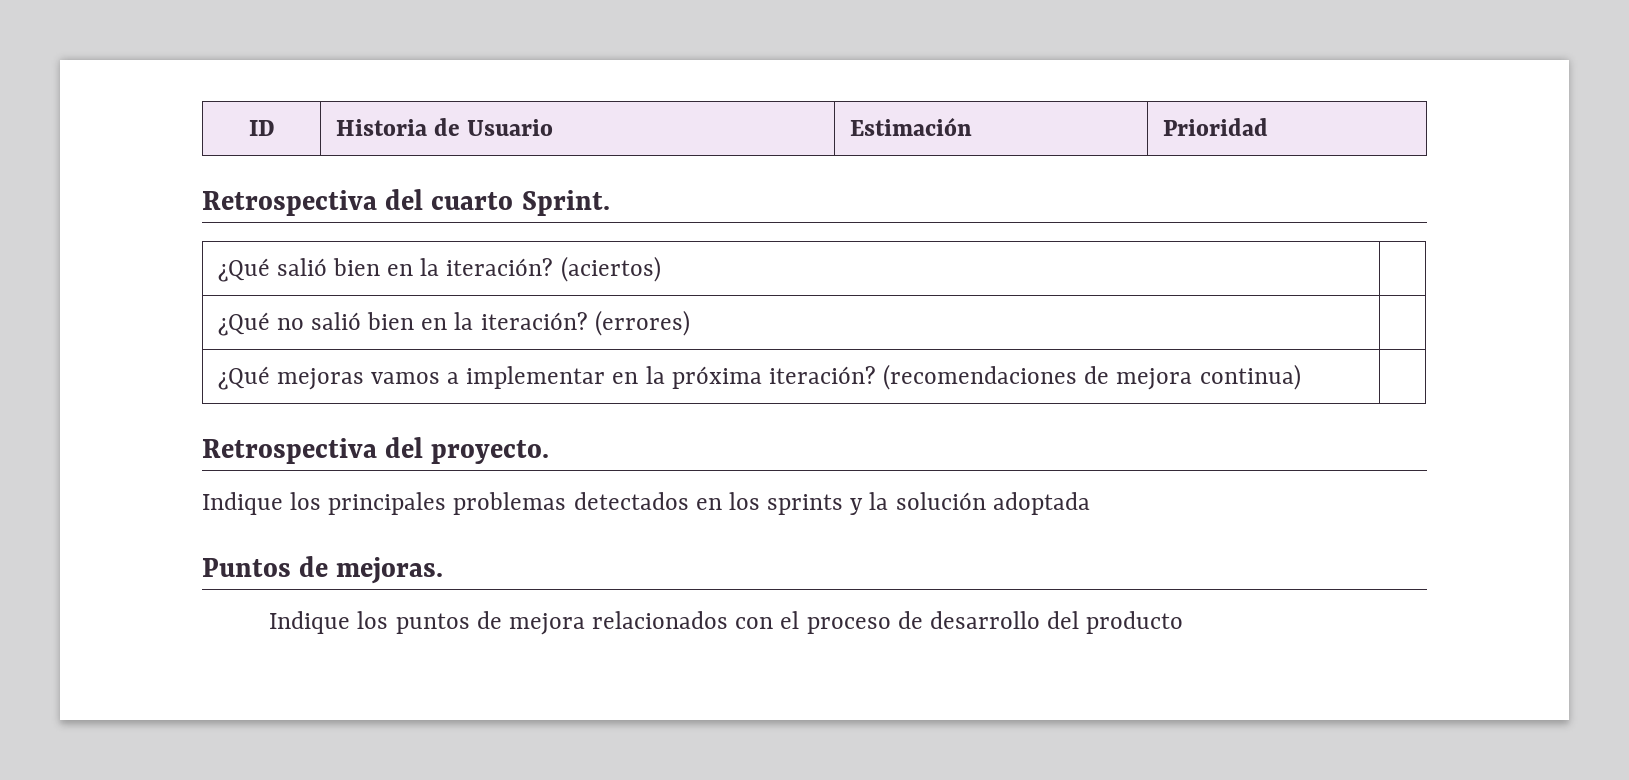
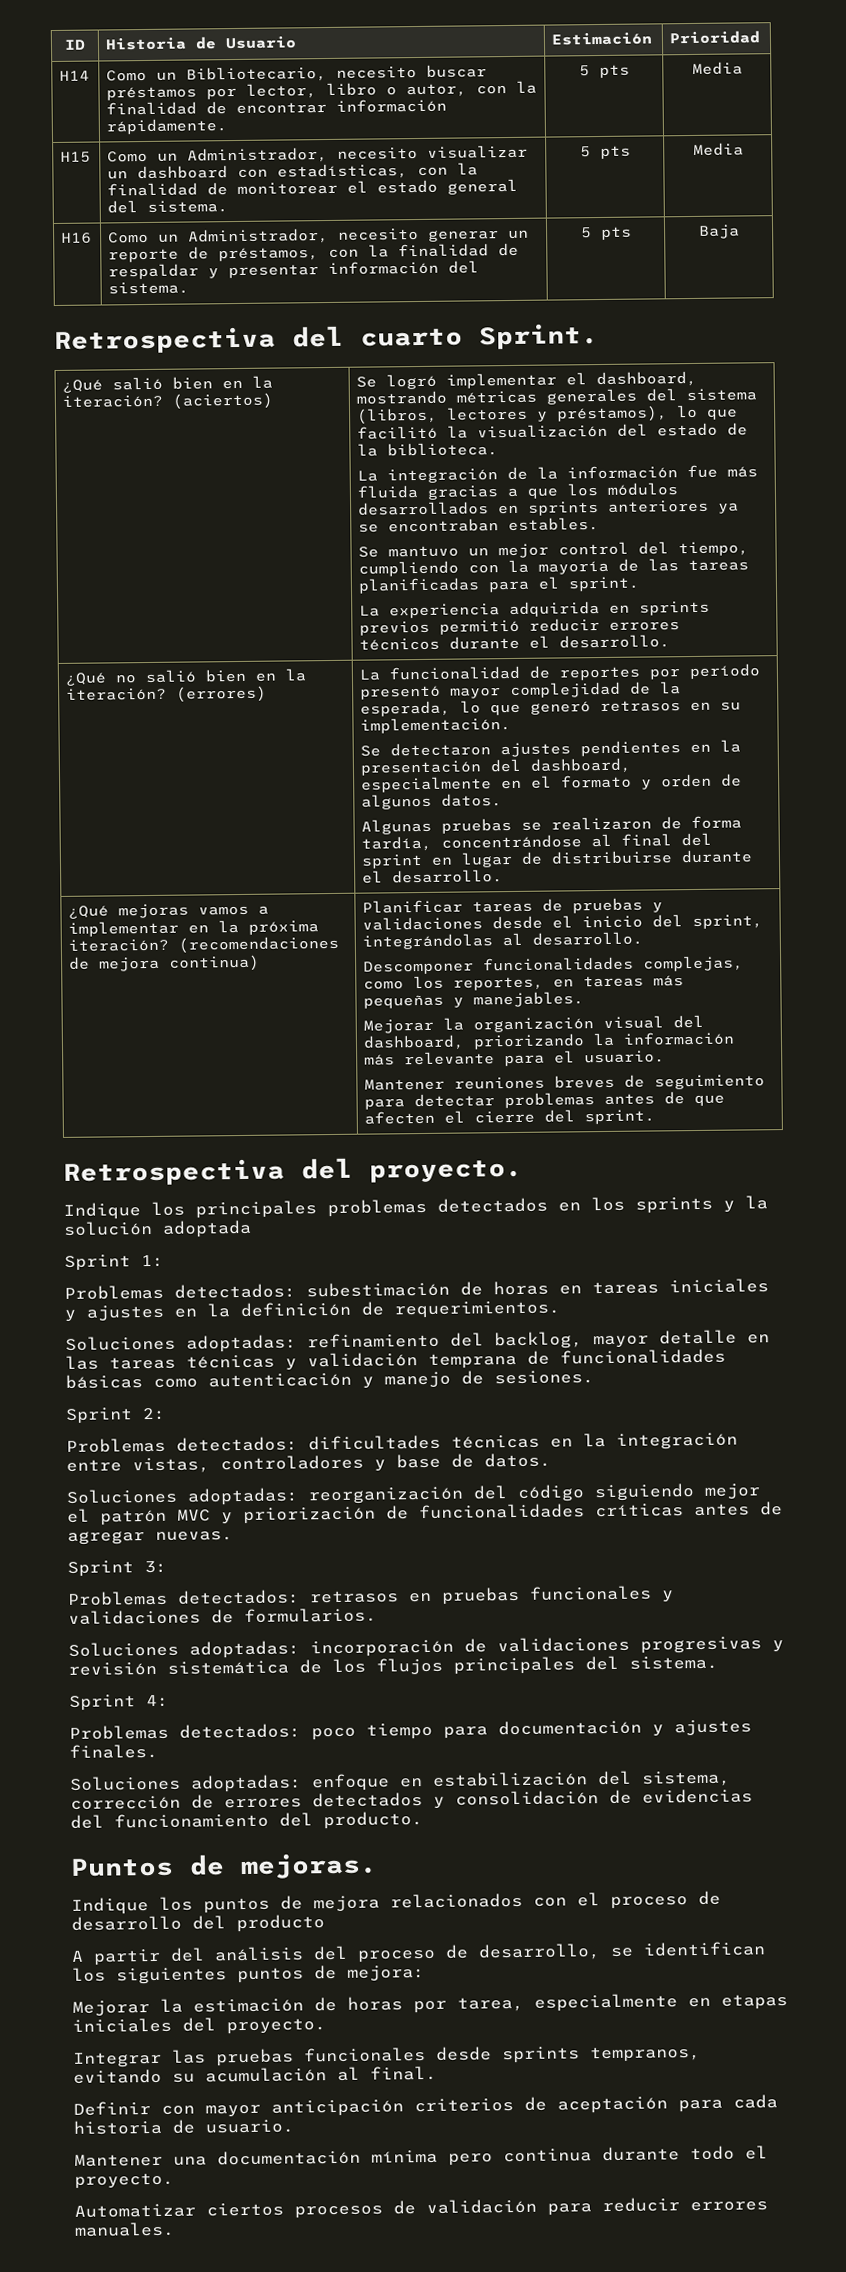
+ H14 | Como un Bibliotecario, necesito buscar préstamos por lector, libro o autor, con la finalidad de encontrar información rápidamente. | 5 pts | Media
+ H15 | Como un Administrador, necesito visualizar un dashboard con estadísticas, con la finalidad de monitorear el estado general del sistema. | 5 pts | Media
+ H16 | Como un Administrador, necesito generar un reporte de préstamos, con la finalidad de respaldar y presentar información del sistema. | 5 pts | Baja
+ Se logró implementar el dashboard, mostrando métricas generales del sistema (libros, lectores y préstamos), lo que facilitó la visualización del estado de la biblioteca.
+ La integración de la información fue más fluida gracias a que los módulos desarrollados en sprints anteriores ya se encontraban estables.
+ Se mantuvo un mejor control del tiempo, cumpliendo con la mayoría de las tareas planificadas para el sprint.
+ La experiencia adquirida en sprints previos permitió reducir errores técnicos durante el desarrollo.
+ La funcionalidad de reportes por período presentó mayor complejidad de la esperada, lo que generó retrasos en su implementación.
+ Se detectaron ajustes pendientes en la presentación del dashboard, especialmente en el formato y orden de algunos datos.
+ Algunas pruebas se realizaron de forma tardía, concentrándose al final del sprint en lugar de distribuirse durante el desarrollo.
+ Planificar tareas de pruebas y validaciones desde el inicio del sprint, integrándolas al desarrollo.
+ Descomponer funcionalidades complejas, como los reportes, en tareas más pequeñas y manejables.
+ Mejorar la organización visual del dashboard, priorizando la información más relevante para el usuario.
+ Mantener reuniones breves de seguimiento para detectar problemas antes de que afecten el cierre del sprint.
+ Sprint 1:
+ Problemas detectados: subestimación de horas en tareas iniciales y ajustes en la definición de requerimientos.
+ Soluciones adoptadas: refinamiento del backlog, mayor detalle en las tareas técnicas y validación temprana de funcionalidades básicas como autenticación y manejo de sesiones.
+ Sprint 2:
+ Problemas detectados: dificultades técnicas en la integración entre vistas, controladores y base de datos.
+ Soluciones adoptadas: reorganización del código siguiendo mejor el patrón MVC y priorización de funcionalidades críticas antes de agregar nuevas.
+ Sprint 3:
+ Problemas detectados: retrasos en pruebas funcionales y validaciones de formularios.
+ Soluciones adoptadas: incorporación de validaciones progresivas y revisión sistemática de los flujos principales del sistema.
+ Sprint 4:
+ Problemas detectados: poco tiempo para documentación y ajustes finales.
+ Soluciones adoptadas: enfoque en estabilización del sistema, corrección de errores detectados y consolidación de evidencias del funcionamiento del producto.
+ A partir del análisis del proceso de desarrollo, se identifican los siguientes puntos de mejora:
+ Mejorar la estimación de horas por tarea, especialmente en etapas iniciales del proyecto.
+ Integrar las pruebas funcionales desde sprints tempranos, evitando su acumulación al final.
+ Definir con mayor anticipación criterios de aceptación para cada historia de usuario.
+ Mantener una documentación mínima pero continua durante todo el proyecto.
+ Automatizar ciertos procesos de validación para reducir errores manuales.

